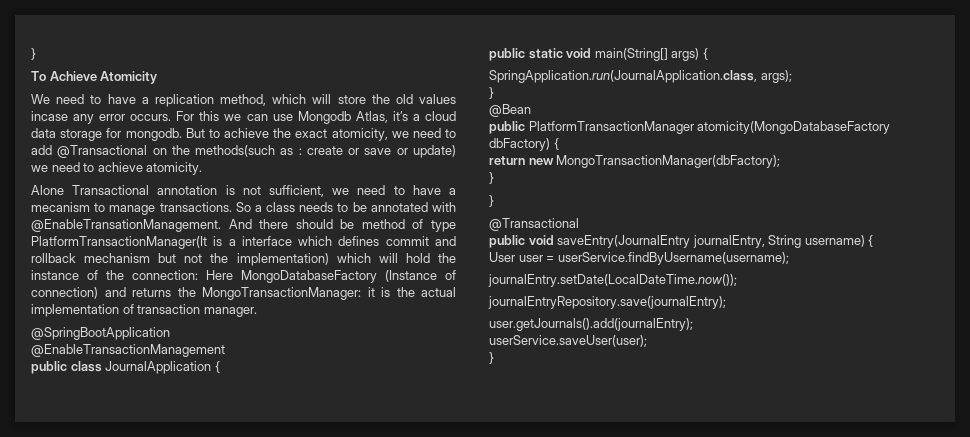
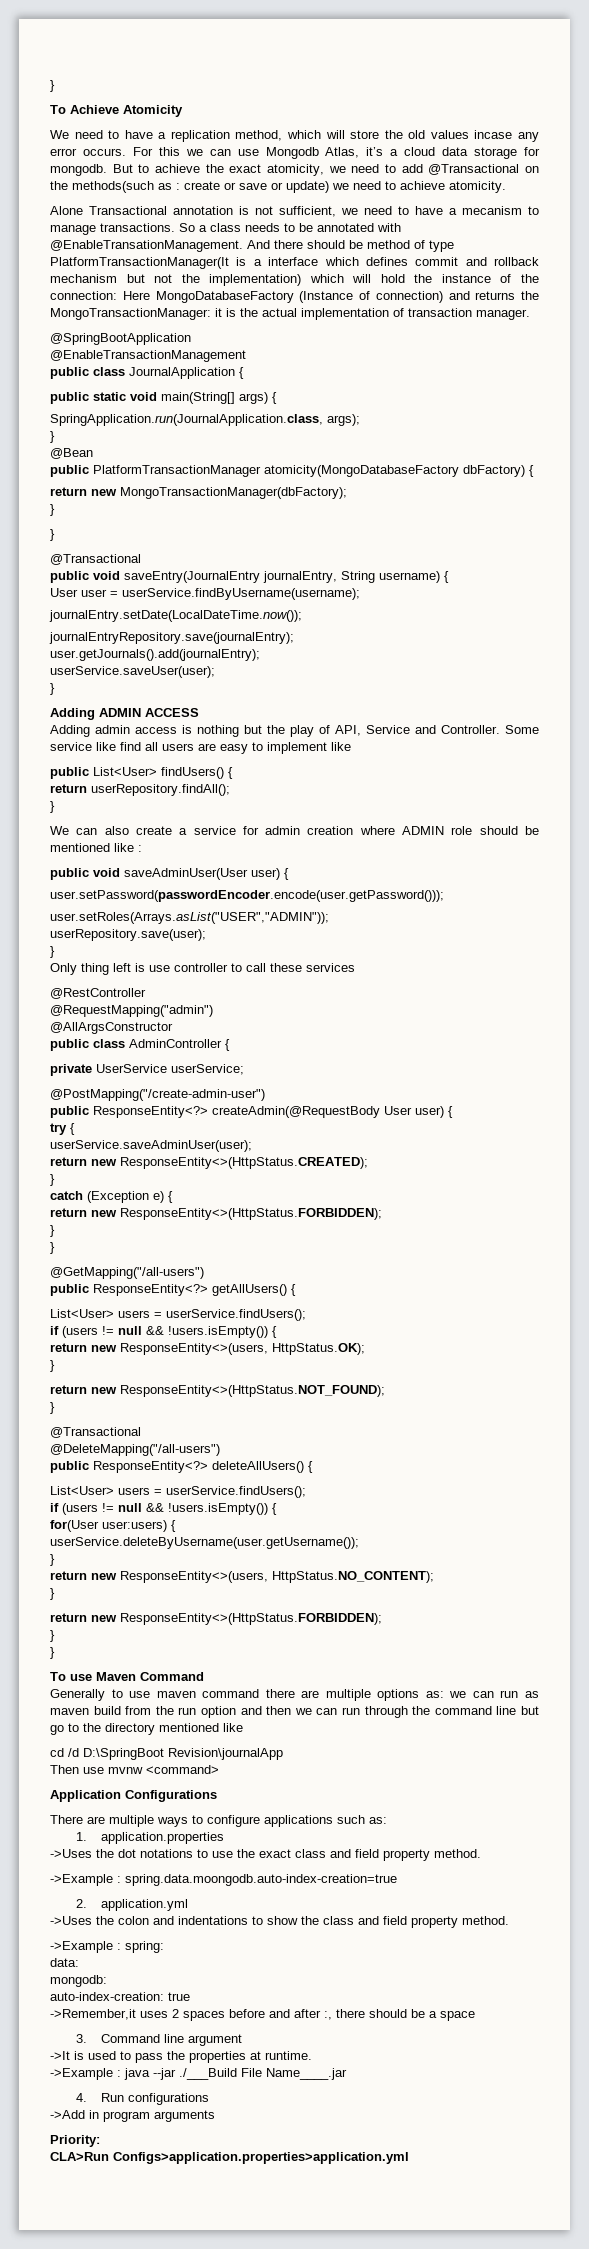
+ Adding ADMIN ACCESS
+ Adding admin access is nothing but the play of API, Service and Controller. Some service like find all users are easy to implement like
+ public List<User> findUsers() {
+ return userRepository.findAll();
+ }
+ We can also create a service for admin creation where ADMIN role should be mentioned like :
+ public void saveAdminUser(User user) {
+ user.setPassword(passwordEncoder.encode(user.getPassword()));
+ user.setRoles(Arrays.asList("USER","ADMIN"));
+ userRepository.save(user);
+ }
+ Only thing left is use controller to call these services
+ @RestController
+ @RequestMapping("admin")
+ @AllArgsConstructor
+ public class AdminController {
+ private UserService userService;
+ @PostMapping("/create-admin-user")
+ public ResponseEntity<?> createAdmin(@RequestBody User user) {
+ try {
+ userService.saveAdminUser(user);
+ return new ResponseEntity<>(HttpStatus.CREATED);
+ }
+ catch (Exception e) {
+ return new ResponseEntity<>(HttpStatus.FORBIDDEN);
+ }
+ }
+ @GetMapping("/all-users")
+ public ResponseEntity<?> getAllUsers() {
+ List<User> users = userService.findUsers();
+ if (users != null && !users.isEmpty()) {
+ return new ResponseEntity<>(users, HttpStatus.OK);
+ }
+ return new ResponseEntity<>(HttpStatus.NOT_FOUND);
+ }
+ @Transactional
+ @DeleteMapping("/all-users")
+ public ResponseEntity<?> deleteAllUsers() {
+ List<User> users = userService.findUsers();
+ if (users != null && !users.isEmpty()) {
+ for(User user:users) {
+ userService.deleteByUsername(user.getUsername());
+ }
+ return new ResponseEntity<>(users, HttpStatus.NO_CONTENT);
+ }
+ return new ResponseEntity<>(HttpStatus.FORBIDDEN);
+ }
+ }
+ To use Maven Command
+ Generally to use maven command there are multiple options as: we can run as maven build from the run option and then we can run through the command line but go to the directory mentioned like
+ cd /d D:\SpringBoot Revision\journalApp
+ Then use mvnw <command>
+ Application Configurations
+ There are multiple ways to configure applications such as:
+ 1. application.properties
+ ->Uses the dot notations to use the exact class and field property method.
+ ->Example : spring.data.moongodb.auto-index-creation=true
+ 2. application.yml
+ ->Uses the colon and indentations to show the class and field property method.
+ ->Example : spring:
+ data:
+ mongodb:
+ auto-index-creation: true
+ ->Remember,it uses 2 spaces before and after :, there should be a space
+ 3. Command line argument
+ ->It is used to pass the properties at runtime.
+ ->Example : java --jar ./___Build File Name____.jar
+ 4. Run configurations
+ ->Add in program arguments
+ Priority:
+ CLA>Run Configs>application.properties>application.yml

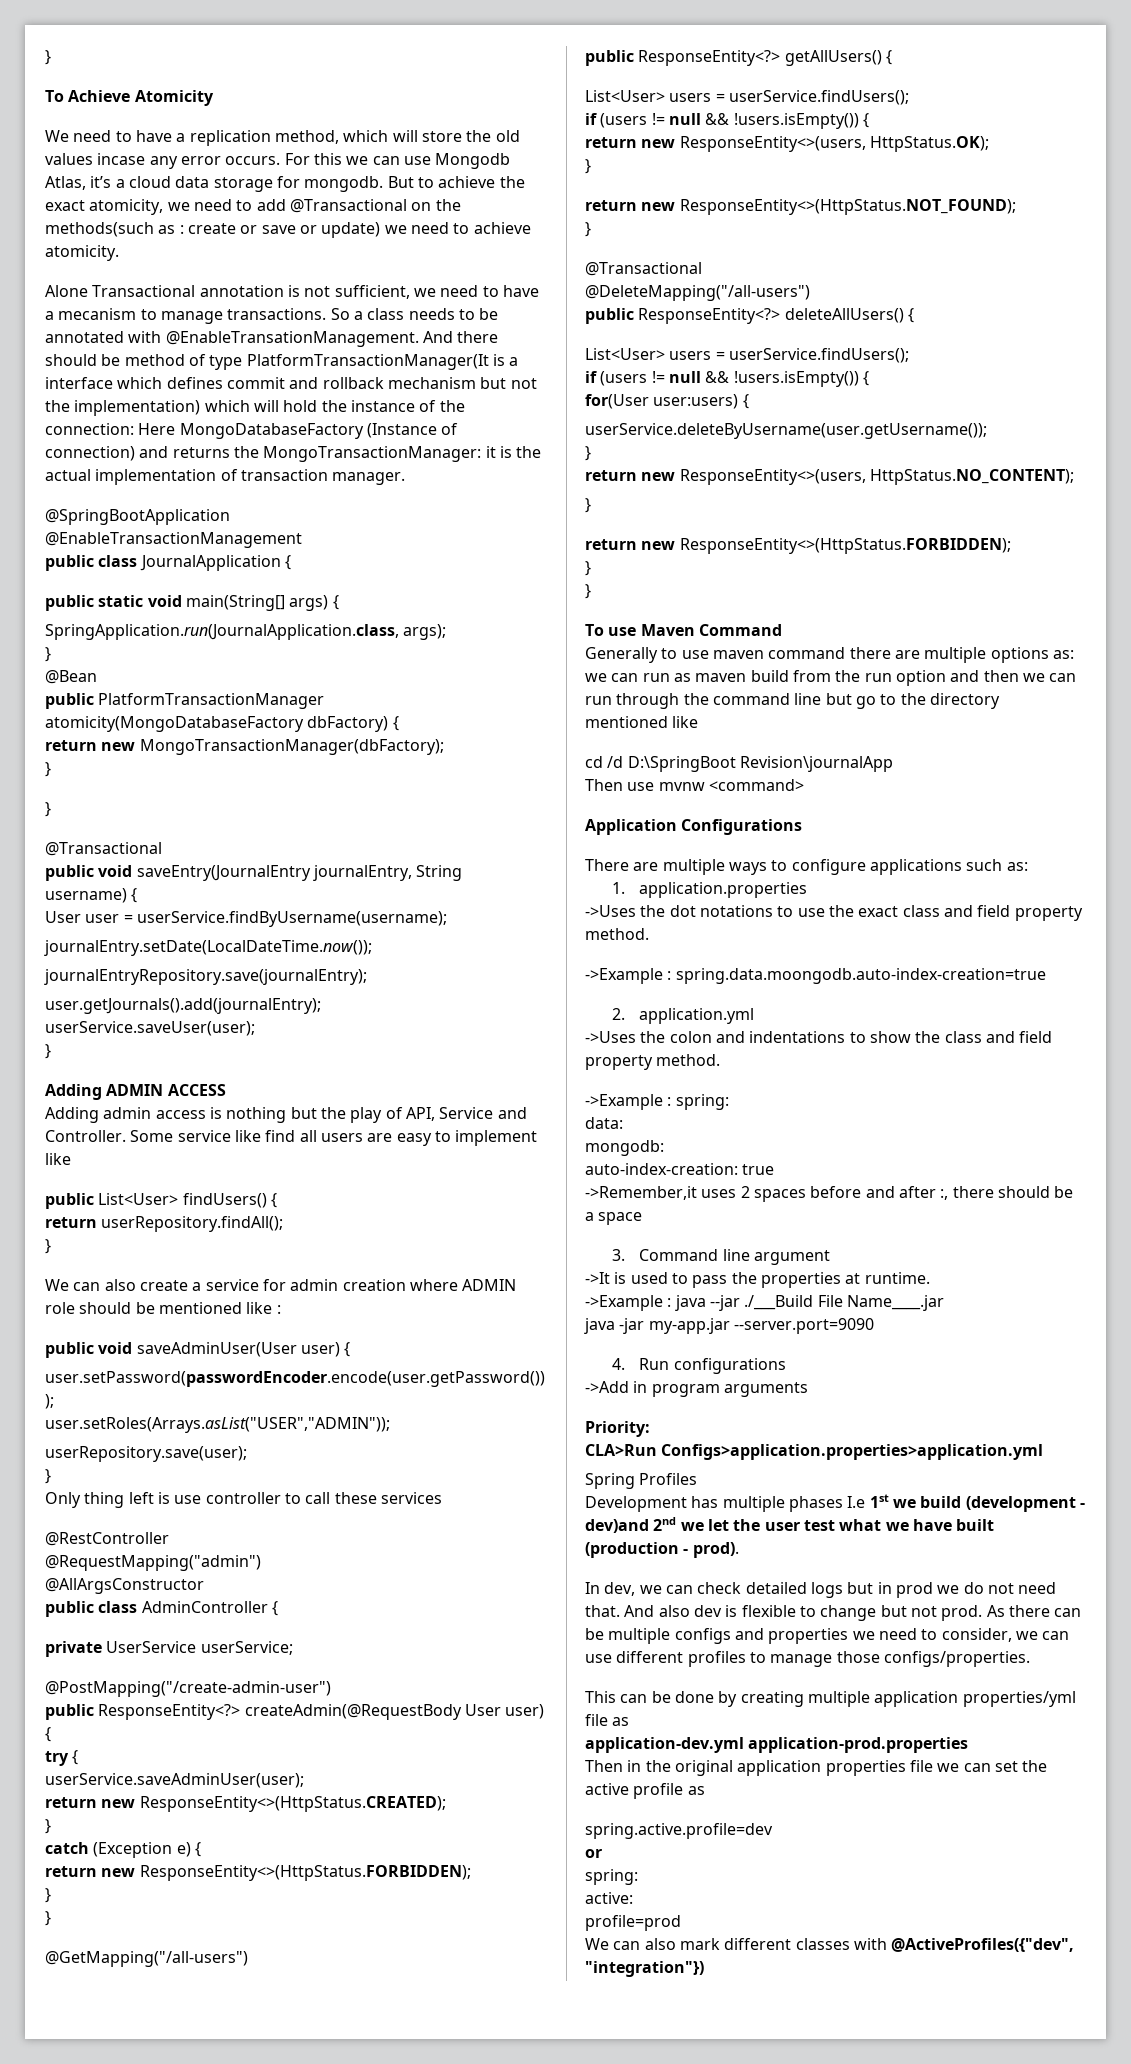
+ java -jar my-app.jar --server.port=9090
+ Spring Profiles
+ Development has multiple phases I.e 1st we build (development - dev)and 2nd we let the user test what we have built (production - prod).
+ In dev, we can check detailed logs but in prod we do not need that. And also dev is flexible to change but not prod. As there can be multiple configs and properties we need to consider, we can use different profiles to manage those configs/properties.
+ This can be done by creating multiple application properties/yml file as
+ application-dev.yml application-prod.properties
+ Then in the original application properties file we can set the active profile as
+ spring.active.profile=dev
+ or
+ spring:
+ active:
+ profile=prod
+ We can also mark different classes with @ActiveProfiles({"dev", "integration"})

